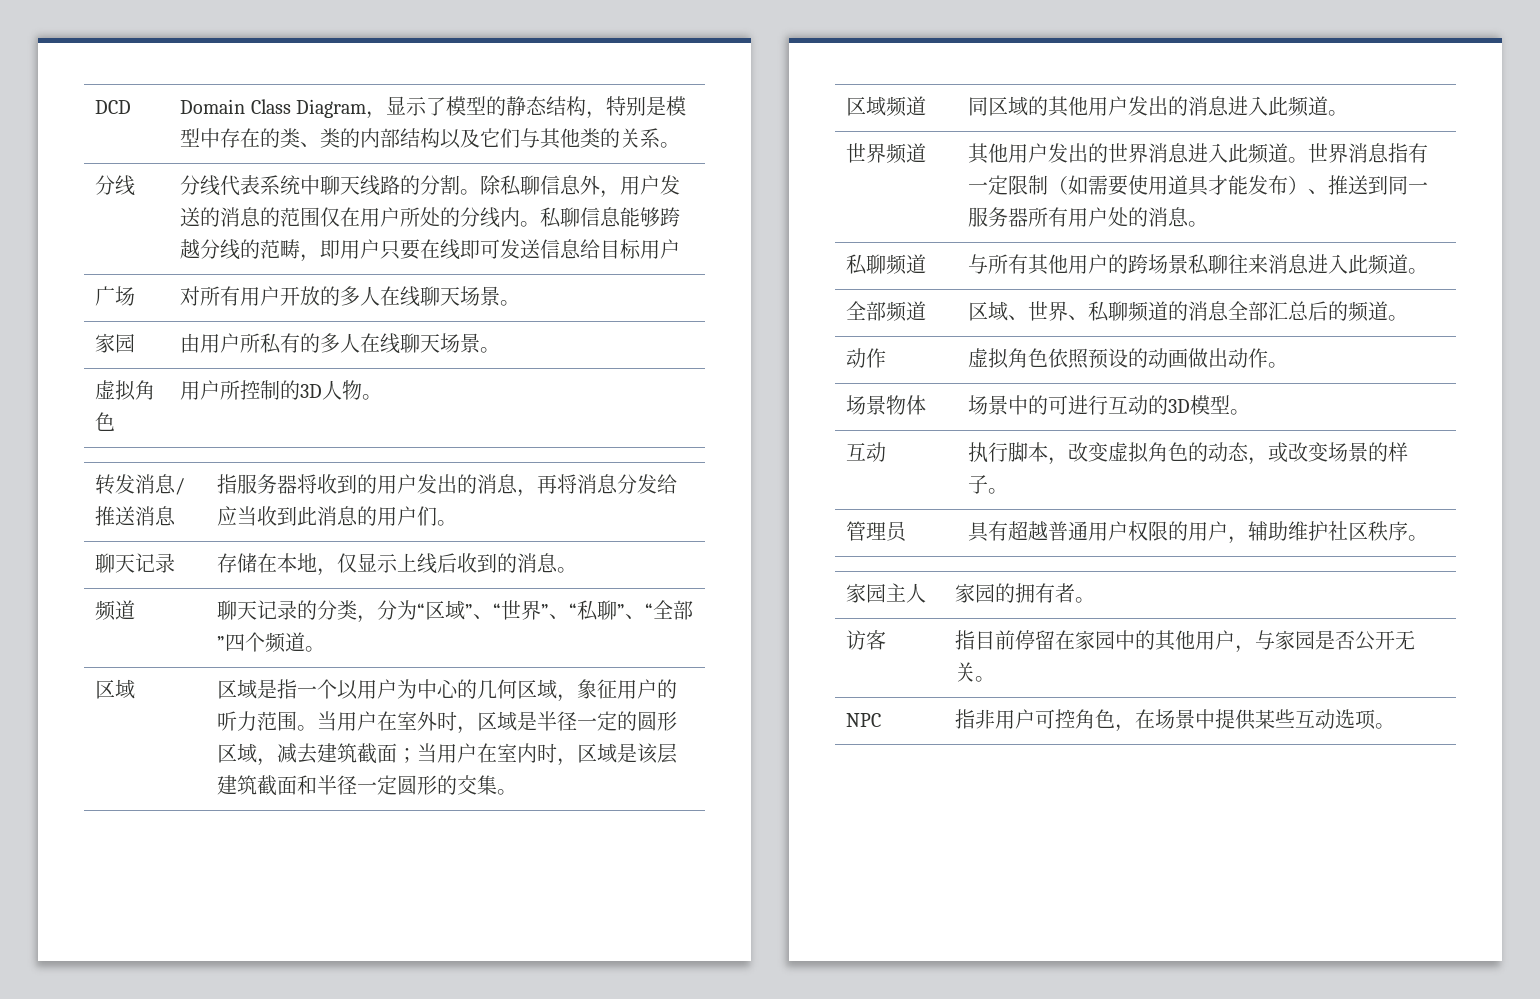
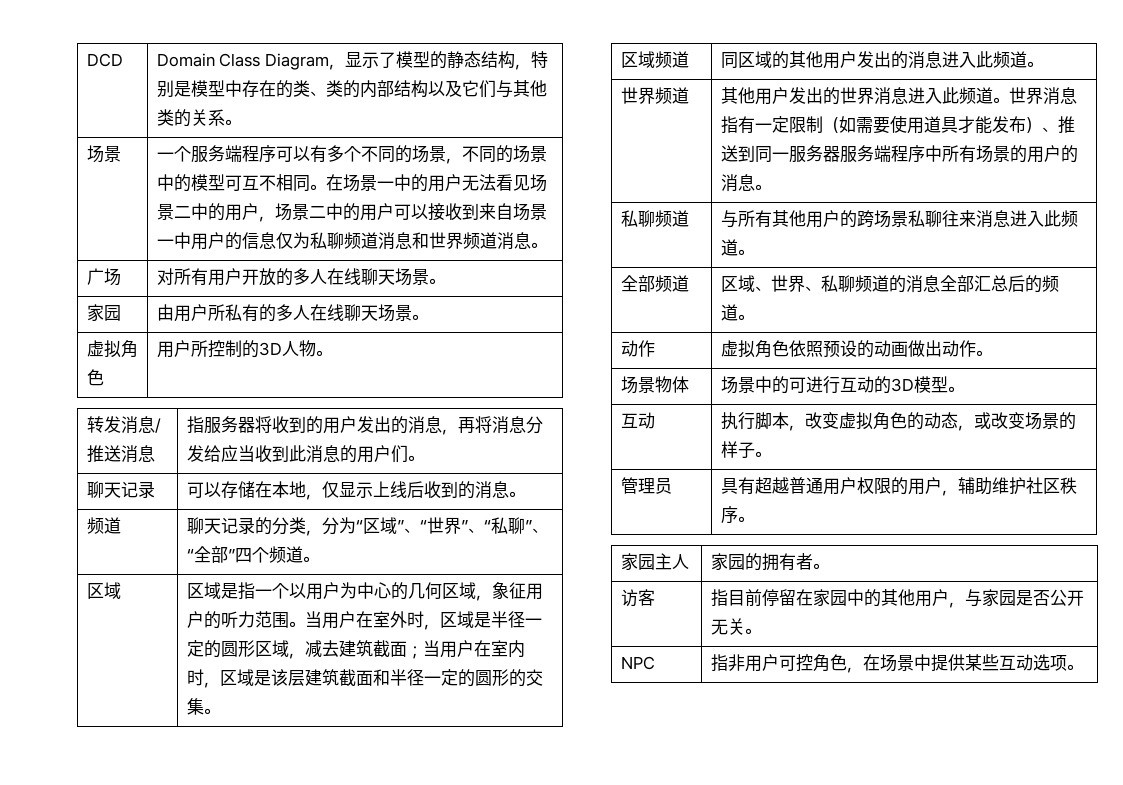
- 分线 | 分线代表系统中聊天线路的分割。除私聊信息外，用户发送的消息的范围仅在用户所处的分线内。私聊信息能够跨越分线的范畴，即用户只要在线即可发送信息给目标用户
+ 场景 | 一个服务端程序可以有多个不同的场景，不同的场景中的模型可互不相同。在场景一中的用户无法看见场景二中的用户，场景二中的用户可以接收到来自场景一中用户的信息仅为私聊频道消息和世界频道消息。
- 聊天记录 | 存储在本地，仅显示上线后收到的消息。
+ 聊天记录 | 可以存储在本地，仅显示上线后收到的消息。
- 当用户在室外时，区域是半径一定的圆形区域，减去建筑截面；当用户在室内时，区域是该层建筑截面和半径一定圆形的交集。
+ 当用户在室外时，区域是半径一定的圆形区域，减去建筑截面；当用户在室内时，区域是该层建筑截面和半径一定的圆形的交集。
- 世界频道 | 其他用户发出的世界消息进入此频道。世界消息指有一定限制（如需要使用道具才能发布）、推送到同一服务器所有用户处的消息。
+ 世界频道 | 其他用户发出的世界消息进入此频道。世界消息指有一定限制（如需要使用道具才能发布）、推送到同一服务器服务端程序中所有场景的用户的消息。

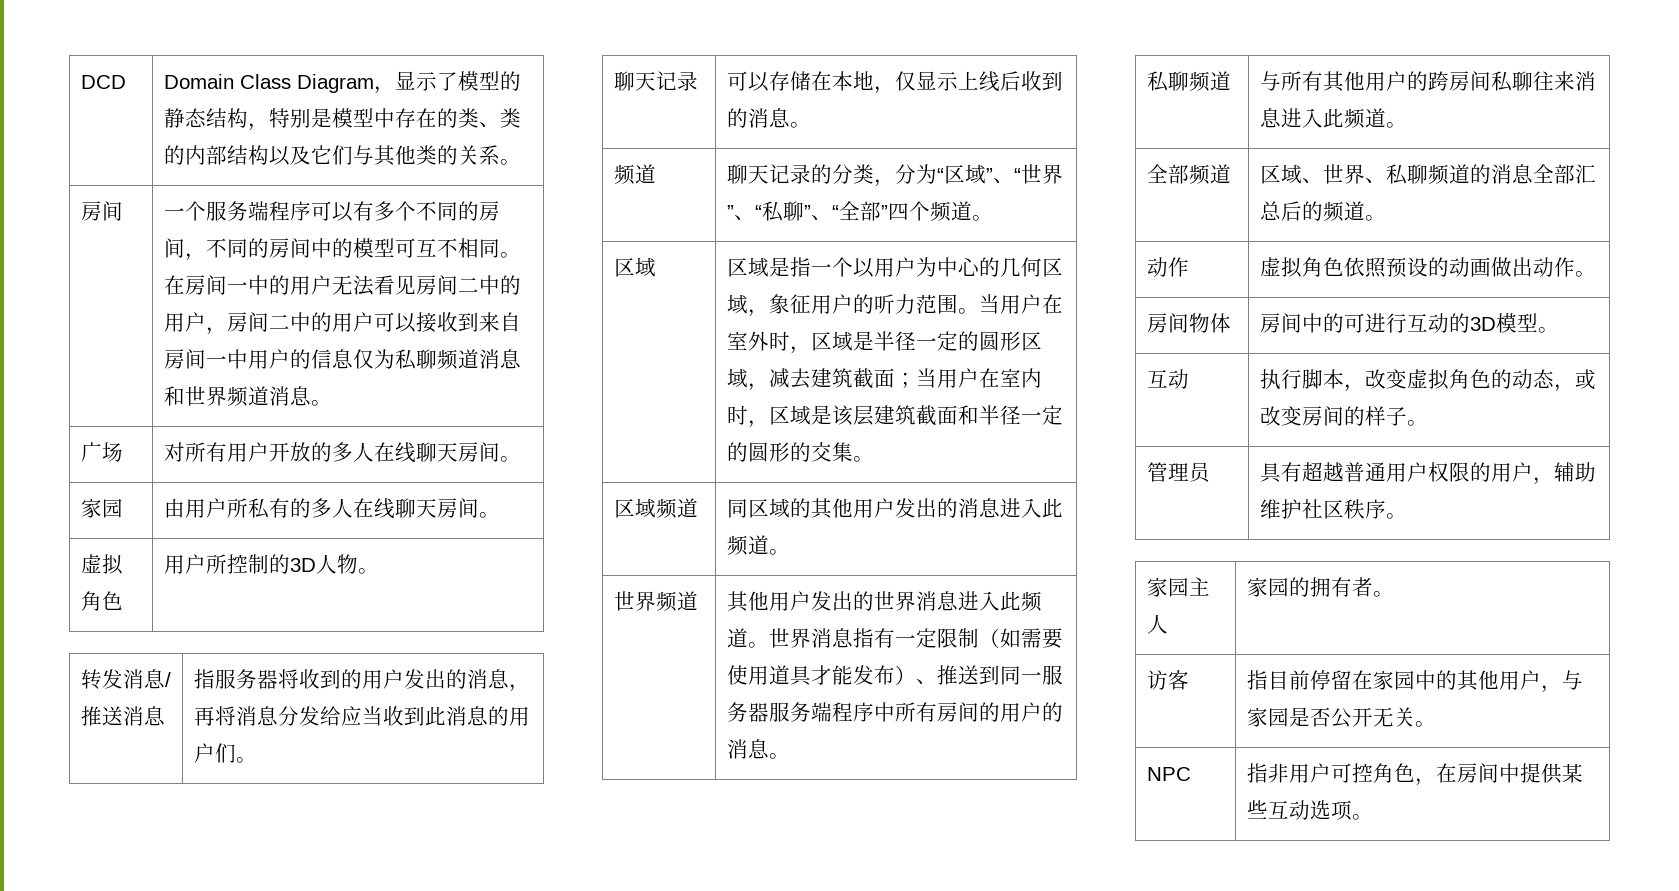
  DCD | Domain Class Diagram，显示了模型的静态结构，特别是模型中存在的类、类的内部结构以及它们与其他类的关系。
- 场景
+ 房间
- 一个服务端程序可以有多个不同的场景，不同的场景中的模型可互不相同。
+ 一个服务端程序可以有多个不同的房间，不同的房间中的模型可互不相同。
- 在场景一中的用户无法看见场景二中的用户，场景二中的用户可以接收到来自场景一中用户的信息仅为私聊频道消息和世界频道消息。
+ 在房间一中的用户无法看见房间二中的用户，房间二中的用户可以接收到来自房间一中用户的信息仅为私聊频道消息和世界频道消息。
- 广场 | 对所有用户开放的多人在线聊天场景。
+ 广场 | 对所有用户开放的多人在线聊天房间。
- 家园 | 由用户所私有的多人在线聊天场景。
+ 家园 | 由用户所私有的多人在线聊天房间。
- 世界频道 | 其他用户发出的世界消息进入此频道。世界消息指有一定限制（如需要使用道具才能发布）、推送到同一服务器服务端程序中所有场景的用户的消息。
+ 世界频道 | 其他用户发出的世界消息进入此频道。世界消息指有一定限制（如需要使用道具才能发布）、推送到同一服务器服务端程序中所有房间的用户的消息。
- 私聊频道 | 与所有其他用户的跨场景私聊往来消息进入此频道。
+ 私聊频道 | 与所有其他用户的跨房间私聊往来消息进入此频道。
- 场景物体 | 场景中的可进行互动的3D模型。
+ 房间物体 | 房间中的可进行互动的3D模型。
- 互动 | 执行脚本，改变虚拟角色的动态，或改变场景的样子。
+ 互动 | 执行脚本，改变虚拟角色的动态，或改变房间的样子。
- NPC | 指非用户可控角色，在场景中提供某些互动选项。
+ NPC | 指非用户可控角色，在房间中提供某些互动选项。

